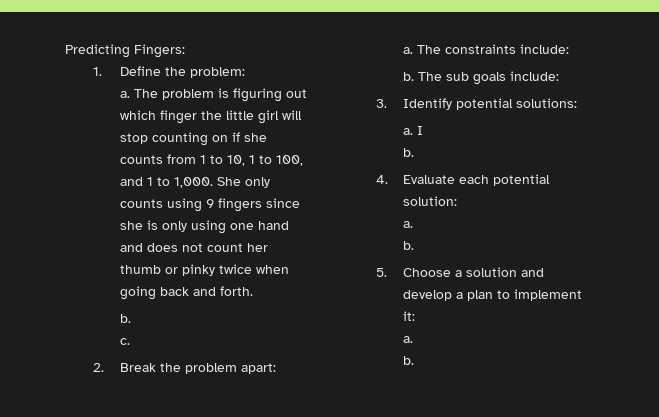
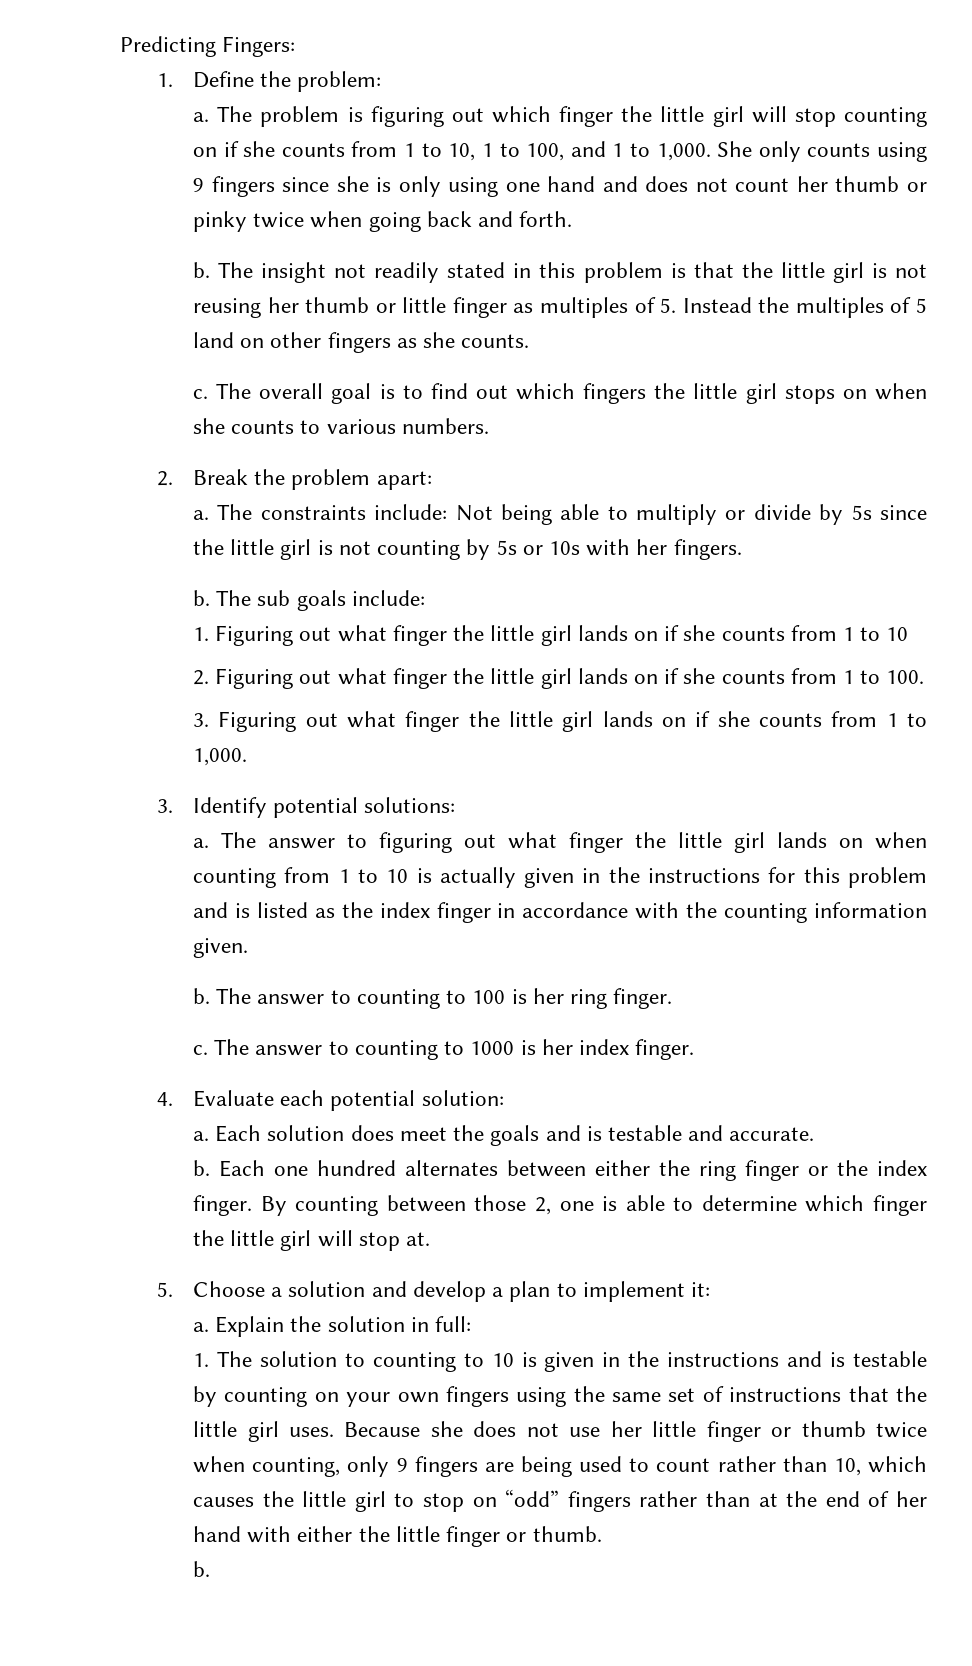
  She only counts using 9 fingers since she is only using one hand and does not count her thumb or pinky twice when going back and forth.
- b.
- c.
+ b. The insight not readily stated in this problem is that the little girl is not reusing her thumb or little finger as multiples of 5. Instead the multiples of 5 land on other fingers as she counts.
+ c. The overall goal is to find out which fingers the little girl stops on when she counts to various numbers.
- The constraints include:
+ The constraints include: Not being able to multiply or divide by 5s since the little girl is not counting by 5s or 10s with her fingers.
+ 1. Figuring out what finger the little girl lands on if she counts from 1 to 10
+ 2. Figuring out what finger the little girl lands on if she counts from 1 to 100.
+ 3. Figuring out what finger the little girl lands on if she counts from 1 to 1,000.
- a. I
- b.
+ a. The answer to figuring out what finger the little girl lands on when counting from 1 to 10 is actually given in the instructions for this problem and is listed as the index finger in accordance with the counting information given.
+ b. The answer to counting to 100 is her ring finger.
+ c. The answer to counting to 1000 is her index finger.
  4. Evaluate each potential solution:
- a.
- b.
+ a. Each solution does meet the goals and is testable and accurate.
+ b. Each one hundred alternates between either the ring finger or the index finger. By counting between those 2, one is able to determine which finger the little girl will stop at.
+ Explain the solution in full:
+ 1. The solution to counting to 10 is given in the instructions and is testable by counting on your own fingers using the same set of instructions that the little girl uses. Because she does not use her little finger or thumb twice when counting, only 9 fingers are being used to count rather than 10, which causes the little girl to stop on “odd” fingers rather than at the end of her hand with either the little finger or thumb.

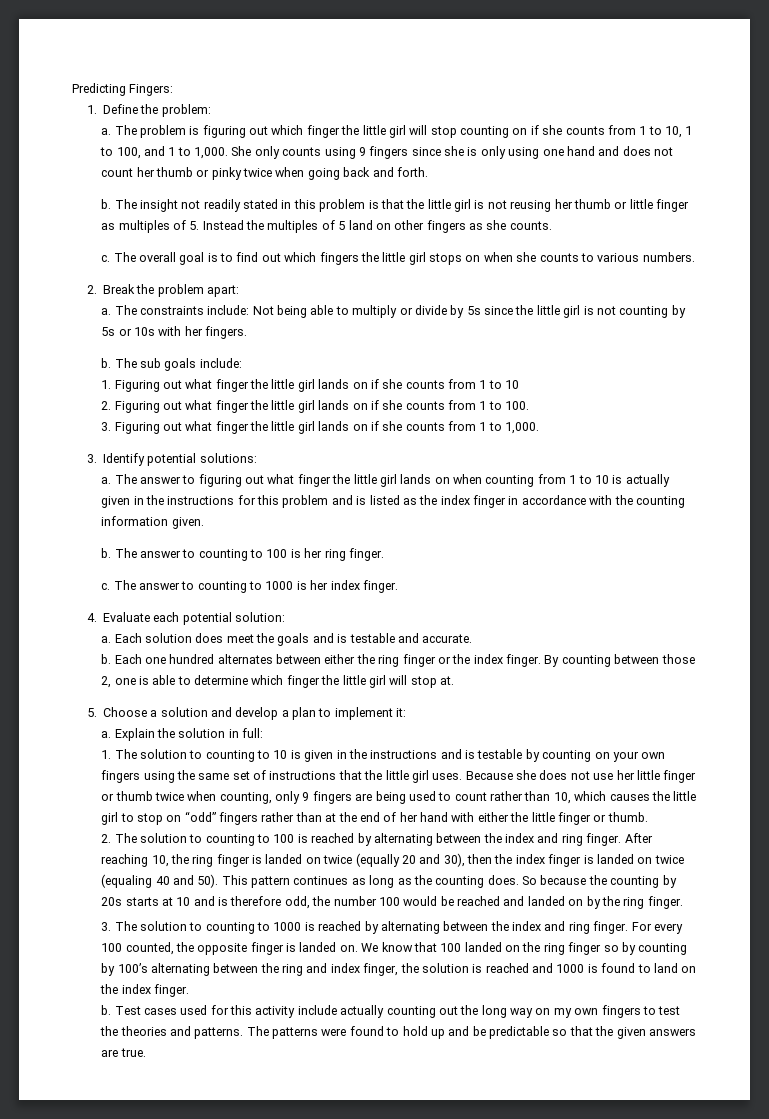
  Because she does not use her little finger or thumb twice when counting, only 9 fingers are being used to count rather than 10, which causes the little girl to stop on “odd” fingers rather than at the end of her hand with either the little finger or thumb.
- b.
+ 2. The solution to counting to 100 is reached by alternating between the index and ring finger. After reaching 10, the ring finger is landed on twice (equally 20 and 30), then the index finger is landed on twice (equaling 40 and 50). This pattern continues as long as the counting does. So because the counting by 20s starts at 10 and is therefore odd, the number 100 would be reached and landed on by the ring finger.
+ 3. The solution to counting to 1000 is reached by alternating between the index and ring finger. For every 100 counted, the opposite finger is landed on. We know that 100 landed on the ring finger so by counting by 100’s alternating between the ring and index finger, the solution is reached and 1000 is found to land on the index finger.
+ b. Test cases used for this activity include actually counting out the long way on my own fingers to test the theories and patterns. The patterns were found to hold up and be predictable so that the given answers are true.

